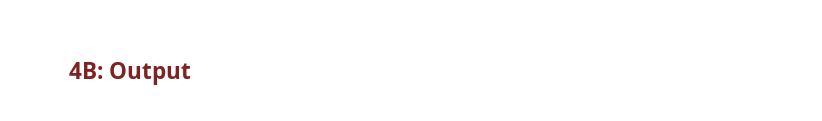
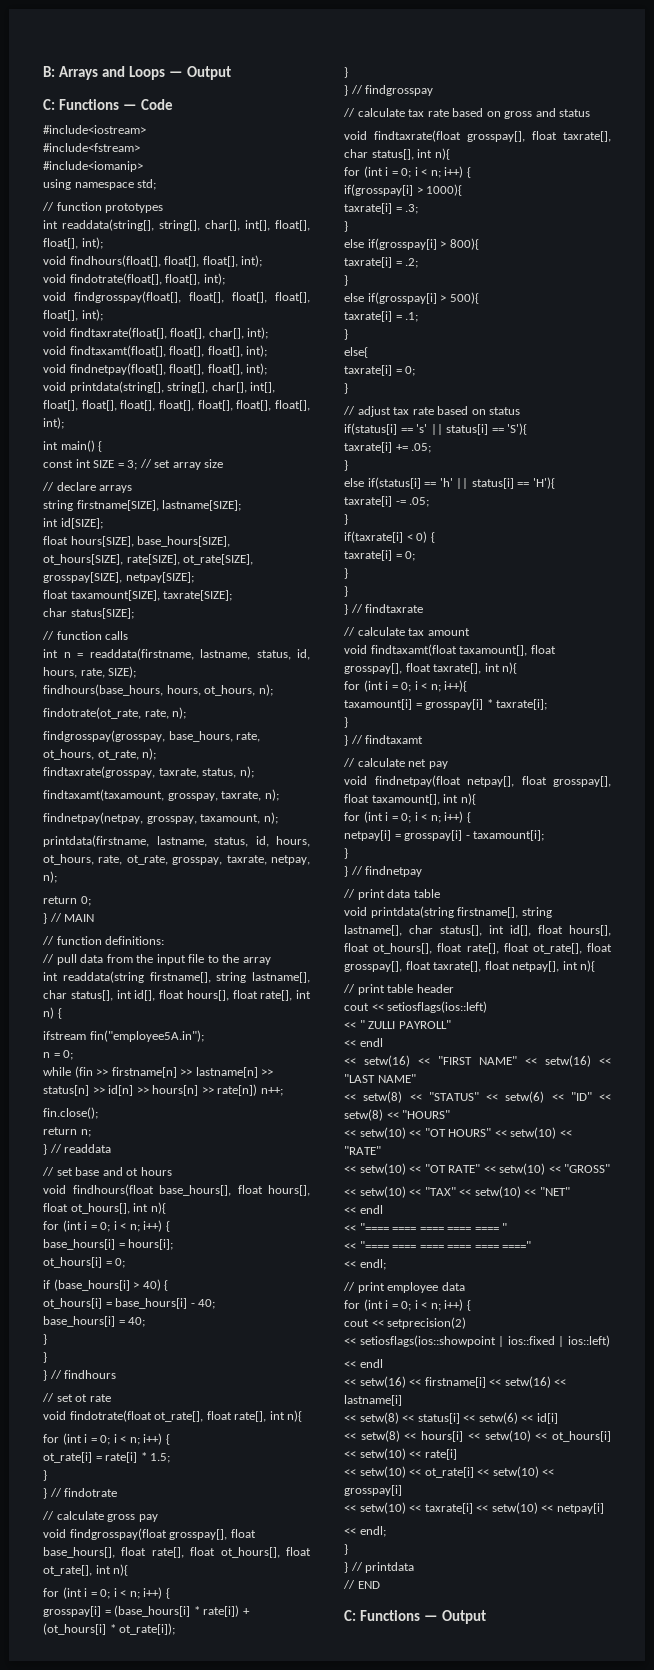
- 4B: Output
+ B: Arrays and Loops — Output
+ C: Functions — Code
+ #include<iostream>
+ #include<fstream>
+ #include<iomanip>
+ using namespace std;
+ // function prototypes
+ int readdata(string[], string[], char[], int[], float[], float[], int);
+ void findhours(float[], float[], float[], int);
+ void findotrate(float[], float[], int);
+ void findgrosspay(float[], float[], float[], float[], float[], int);
+ void findtaxrate(float[], float[], char[], int);
+ void findtaxamt(float[], float[], float[], int);
+ void findnetpay(float[], float[], float[], int);
+ void printdata(string[], string[], char[], int[], float[], float[], float[], float[], float[], float[], float[], int);
+ int main() {
+ const int SIZE = 3; // set array size
+ // declare arrays
+ string firstname[SIZE], lastname[SIZE];
+ int id[SIZE];
+ float hours[SIZE], base_hours[SIZE], ot_hours[SIZE], rate[SIZE], ot_rate[SIZE], grosspay[SIZE], netpay[SIZE];
+ float taxamount[SIZE], taxrate[SIZE];
+ char status[SIZE];
+ // function calls
+ int n = readdata(firstname, lastname, status, id, hours, rate, SIZE);
+ findhours(base_hours, hours, ot_hours, n);
+ findotrate(ot_rate, rate, n);
+ findgrosspay(grosspay, base_hours, rate, ot_hours, ot_rate, n);
+ findtaxrate(grosspay, taxrate, status, n);
+ findtaxamt(taxamount, grosspay, taxrate, n);
+ findnetpay(netpay, grosspay, taxamount, n);
+ printdata(firstname, lastname, status, id, hours, ot_hours, rate, ot_rate, grosspay, taxrate, netpay, n);
+ return 0;
+ } // MAIN
+ // function definitions:
+ // pull data from the input file to the array
+ int readdata(string firstname[], string lastname[], char status[], int id[], float hours[], float rate[], int n) {
+ ifstream fin("employee5A.in");
+ n = 0;
+ while (fin >> firstname[n] >> lastname[n] >> status[n] >> id[n] >> hours[n] >> rate[n]) n++;
+ fin.close();
+ return n;
+ } // readdata
+ // set base and ot hours
+ void findhours(float base_hours[], float hours[], float ot_hours[], int n){
+ for (int i = 0; i < n; i++) {
+ base_hours[i] = hours[i];
+ ot_hours[i] = 0;
+ if (base_hours[i] > 40) {
+ ot_hours[i] = base_hours[i] - 40;
+ base_hours[i] = 40;
+ }
+ }
+ } // findhours
+ // set ot rate
+ void findotrate(float ot_rate[], float rate[], int n){
+ for (int i = 0; i < n; i++) {
+ ot_rate[i] = rate[i] * 1.5;
+ }
+ } // findotrate
+ // calculate gross pay
+ void findgrosspay(float grosspay[], float base_hours[], float rate[], float ot_hours[], float ot_rate[], int n){
+ for (int i = 0; i < n; i++) {
+ grosspay[i] = (base_hours[i] * rate[i]) + (ot_hours[i] * ot_rate[i]);
+ }
+ } // findgrosspay
+ // calculate tax rate based on gross and status
+ void findtaxrate(float grosspay[], float taxrate[], char status[], int n){
+ for (int i = 0; i < n; i++) {
+ if(grosspay[i] > 1000){
+ taxrate[i] = .3;
+ }
+ else if(grosspay[i] > 800){
+ taxrate[i] = .2;
+ }
+ else if(grosspay[i] > 500){
+ taxrate[i] = .1;
+ }
+ else{
+ taxrate[i] = 0;
+ }
+ // adjust tax rate based on status
+ if(status[i] == 's' || status[i] == 'S'){
+ taxrate[i] += .05;
+ }
+ else if(status[i] == 'h' || status[i] == 'H'){
+ taxrate[i] -= .05;
+ }
+ if(taxrate[i] < 0) {
+ taxrate[i] = 0;
+ }
+ }
+ } // findtaxrate
+ // calculate tax amount
+ void findtaxamt(float taxamount[], float grosspay[], float taxrate[], int n){
+ for (int i = 0; i < n; i++){
+ taxamount[i] = grosspay[i] * taxrate[i];
+ }
+ } // findtaxamt
+ // calculate net pay
+ void findnetpay(float netpay[], float grosspay[], float taxamount[], int n){
+ for (int i = 0; i < n; i++) {
+ netpay[i] = grosspay[i] - taxamount[i];
+ }
+ } // findnetpay
+ // print data table
+ void printdata(string firstname[], string lastname[], char status[], int id[], float hours[], float ot_hours[], float rate[], float ot_rate[], float grosspay[], float taxrate[], float netpay[], int n){
+ // print table header
+ cout << setiosflags(ios::left)
+ << " ZULLI PAYROLL"
+ << endl
+ << setw(16) << "FIRST NAME" << setw(16) << "LAST NAME"
+ << setw(8) << "STATUS" << setw(6) << "ID" << setw(8) << "HOURS"
+ << setw(10) << "OT HOURS" << setw(10) << "RATE"
+ << setw(10) << "OT RATE" << setw(10) << "GROSS"
+ << setw(10) << "TAX" << setw(10) << "NET"
+ << endl
+ << "==== ==== ==== ==== ==== "
+ << "==== ==== ==== ==== ==== ===="
+ << endl;
+ // print employee data
+ for (int i = 0; i < n; i++) {
+ cout << setprecision(2)
+ << setiosflags(ios::showpoint | ios::fixed | ios::left)
+ << endl
+ << setw(16) << firstname[i] << setw(16) << lastname[i]
+ << setw(8) << status[i] << setw(6) << id[i]
+ << setw(8) << hours[i] << setw(10) << ot_hours[i] << setw(10) << rate[i]
+ << setw(10) << ot_rate[i] << setw(10) << grosspay[i]
+ << setw(10) << taxrate[i] << setw(10) << netpay[i]
+ << endl;
+ }
+ } // printdata
+ // END
+ C: Functions — Output

